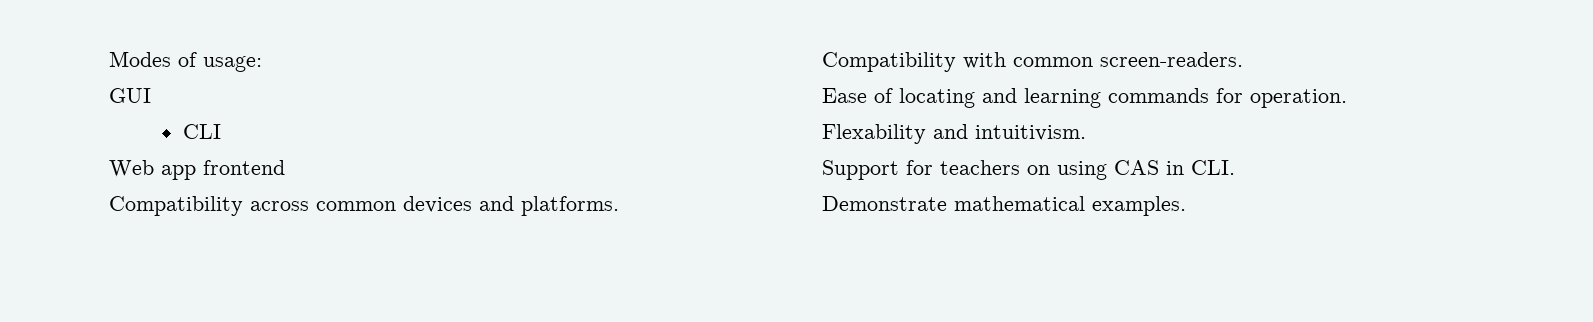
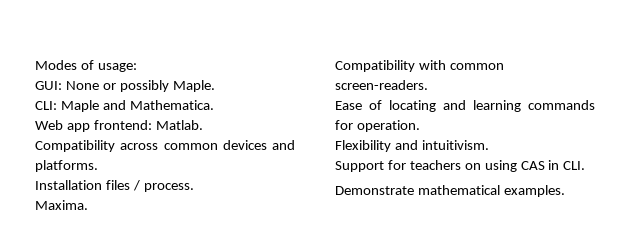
- GUI
- CLI
+ GUI: None or possibly Maple.
+ CLI: Maple and Mathematica.
- Web app frontend
+ Web app frontend: Matlab.
+ Installation files / process.
+ Maxima.
- Flexability and intuitivism.
+ Flexibility and intuitivism.

